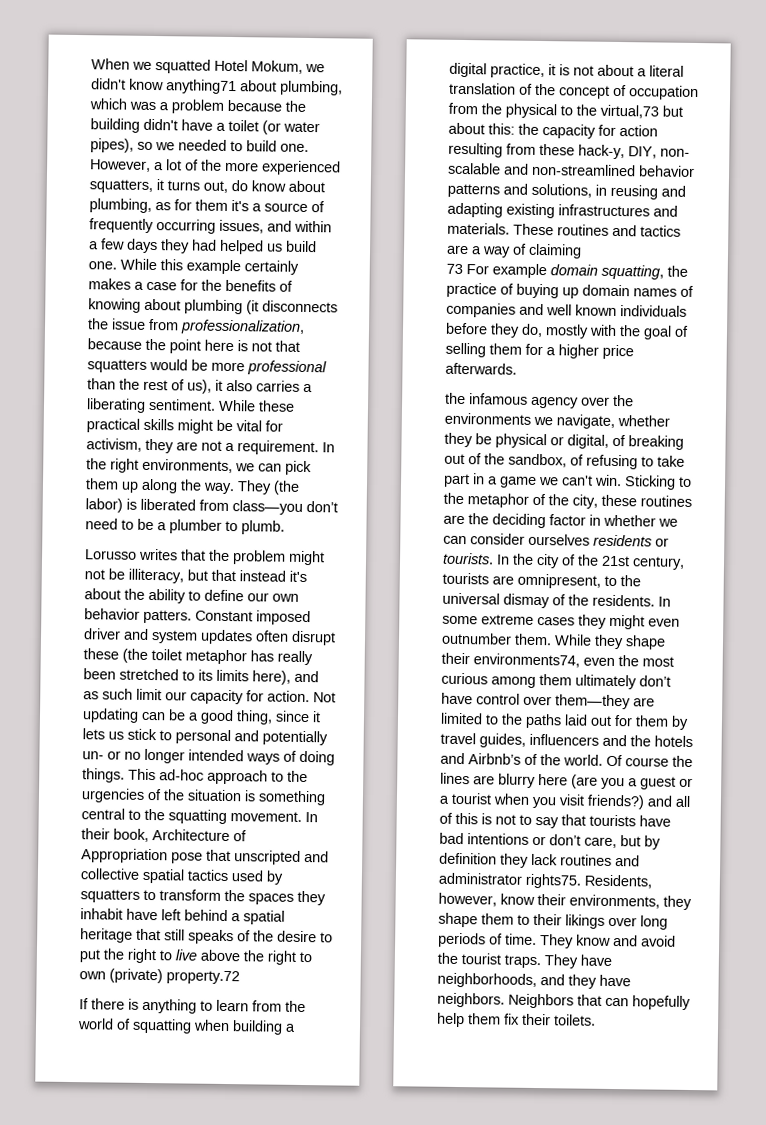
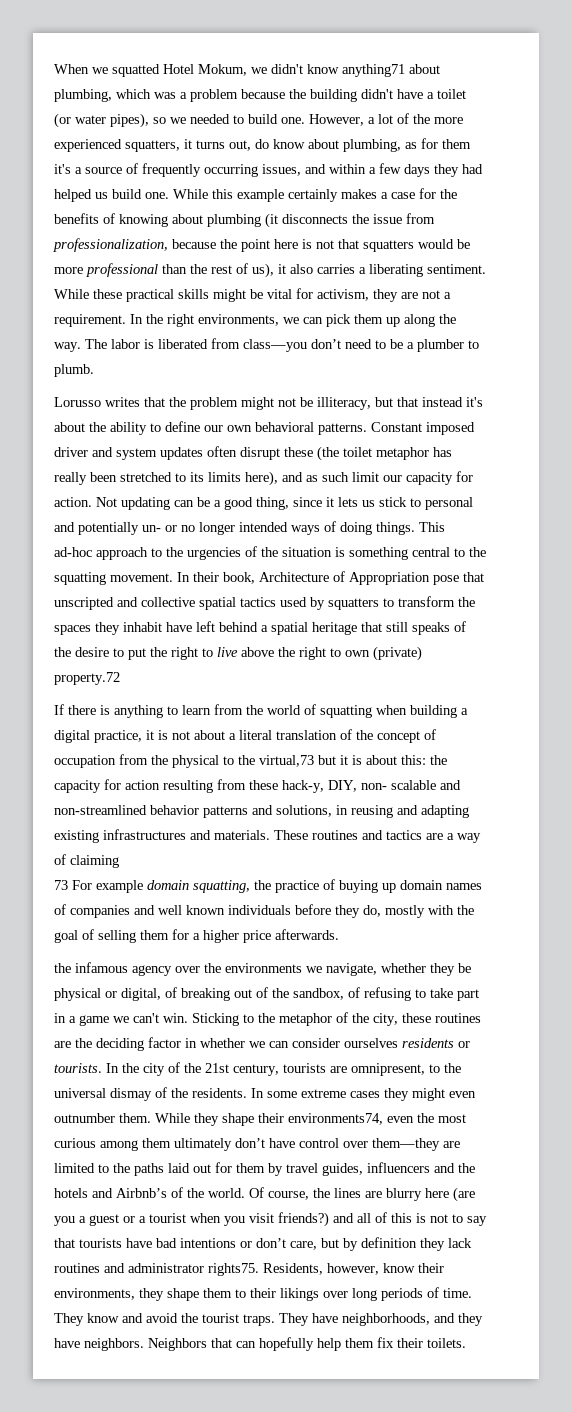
- They (the labor) is liberated from class—you don’t need to be a plumber to plumb.
+ The labor is liberated from class—you don’t need to be a plumber to plumb.
- Lorusso writes that the problem might not be illiteracy, but that instead it's about the ability to define our own behavior patters.
+ Lorusso writes that the problem might not be illiteracy, but that instead it's about the ability to define our own behavioral patterns.
- If there is anything to learn from the world of squatting when building a digital practice, it is not about a literal translation of the concept of occupation from the physical to the virtual,73 but about this:
+ If there is anything to learn from the world of squatting when building a digital practice, it is not about a literal translation of the concept of occupation from the physical to the virtual,73 but it is about this:
- Of course the lines are blurry here (are you a guest or a tourist when you visit friends?) and all of this is not to say that tourists have bad intentions or don’t care, but by definition they lack routines and administrator rights75.
+ Of course, the lines are blurry here (are you a guest or a tourist when you visit friends?) and all of this is not to say that tourists have bad intentions or don’t care, but by definition they lack routines and administrator rights75.

